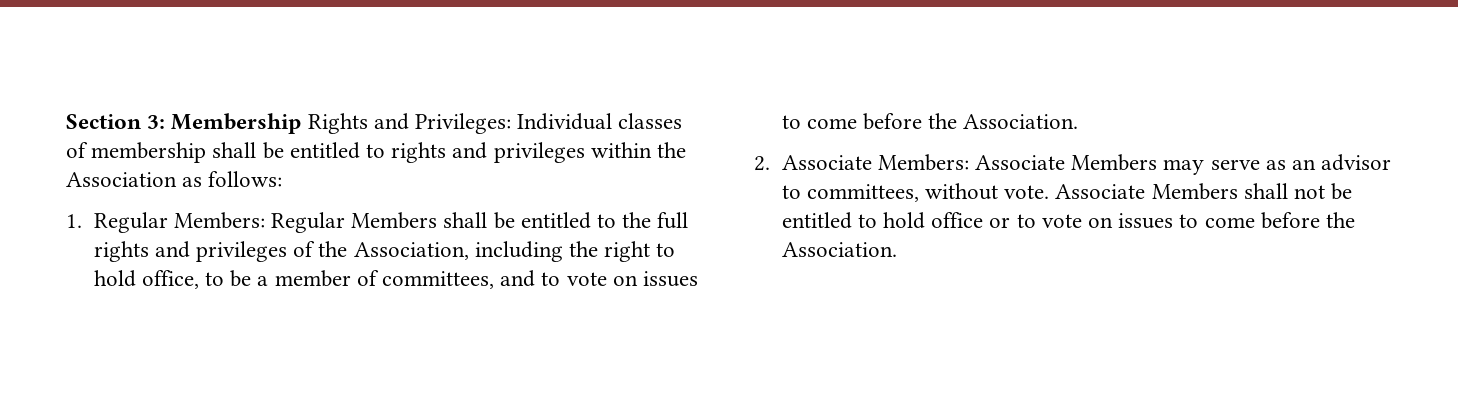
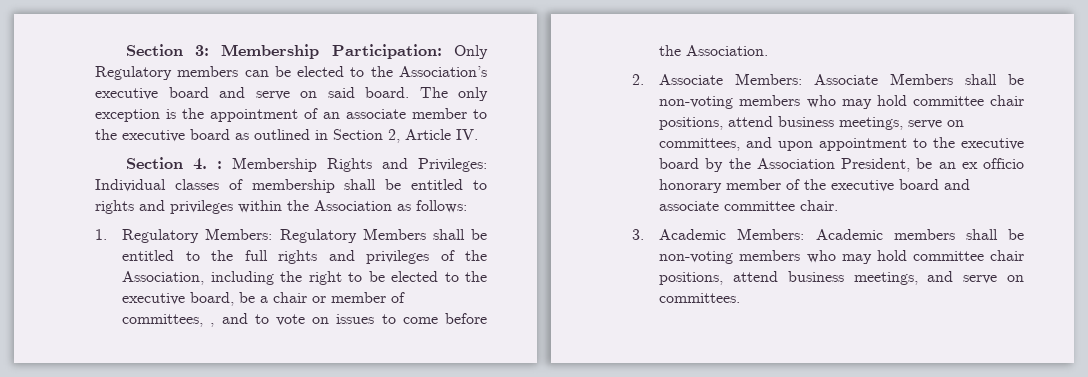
- Section 3: Membership Rights and Privileges: Individual classes of membership shall be entitled to rights and privileges within the Association as follows:
+ Section 3: Membership Participation: Only Regulatory members can be elected to the Association’s executive board and serve on said board. The only exception is the appointment of an associate member to the executive board as outlined in Section 2, Article IV.
+ Section 4. : Membership Rights and Privileges: Individual classes of membership shall be entitled to rights and privileges within the Association as follows:
- 1. Regular Members: Regular Members shall be entitled to the full rights and privileges of the Association, including the right to hold office, to be a member of committees, and to vote on issues to come before the Association.
+ 1. Regulatory Members: Regulatory Members shall be entitled to the full rights and privileges of the Association, including the right to be elected to the executive board, be a chair or member of committees, , and to vote on issues to come before the Association.
- 2. Associate Members: Associate Members may serve as an advisor to committees, without vote. Associate Members shall not be entitled to hold office or to vote on issues to come before the Association.
+ 2. Associate Members: Associate Members shall be non-voting members who may hold committee chair positions, attend business meetings, serve on committees, and upon appointment to the executive board by the Association President, be an ex officio honorary member of the executive board and associate committee chair.
+ 3. Academic Members: Academic members shall be non-voting members who may hold committee chair positions, attend business meetings, and serve on committees.

